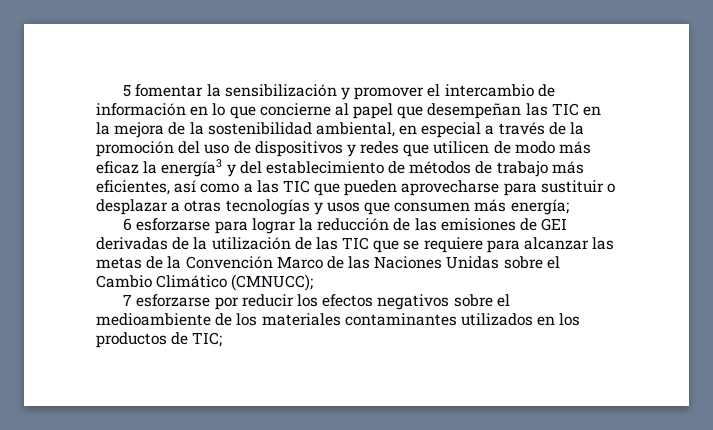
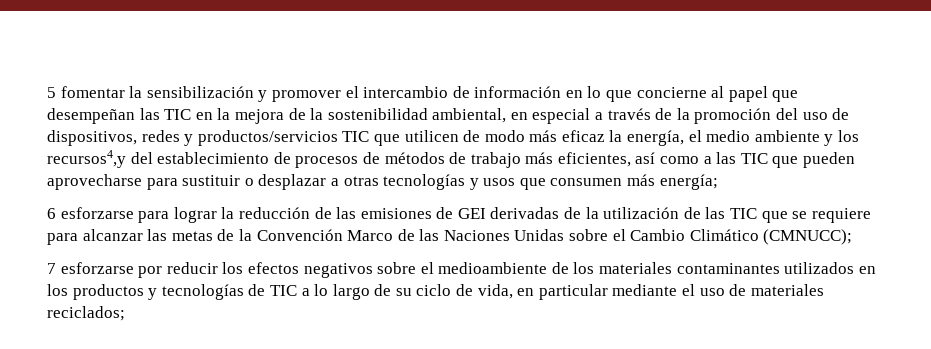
- 5 fomentar la sensibilización y promover el intercambio de información en lo que concierne al papel que desempeñan las TIC en la mejora de la sostenibilidad ambiental, en especial a través de la promoción del uso de dispositivos y redes que utilicen de modo más eficaz la energía3 y del establecimiento de métodos de trabajo más eficientes, así como a las TIC que pueden aprovecharse para sustituir o desplazar a otras tecnologías y usos que consumen más energía;
+ 5 fomentar la sensibilización y promover el intercambio de información en lo que concierne al papel que desempeñan las TIC en la mejora de la sostenibilidad ambiental, en especial a través de la promoción del uso de dispositivos, redes y productos/servicios TIC que utilicen de modo más eficaz la energía, el medio ambiente y los recursos4,y del establecimiento de procesos de métodos de trabajo más eficientes, así como a las TIC que pueden aprovecharse para sustituir o desplazar a otras tecnologías y usos que consumen más energía;
- 7 esforzarse por reducir los efectos negativos sobre el medioambiente de los materiales contaminantes utilizados en los productos de TIC;
+ 7 esforzarse por reducir los efectos negativos sobre el medioambiente de los materiales contaminantes utilizados en los productos y tecnologías de TIC a lo largo de su ciclo de vida, en particular mediante el uso de materiales reciclados;

